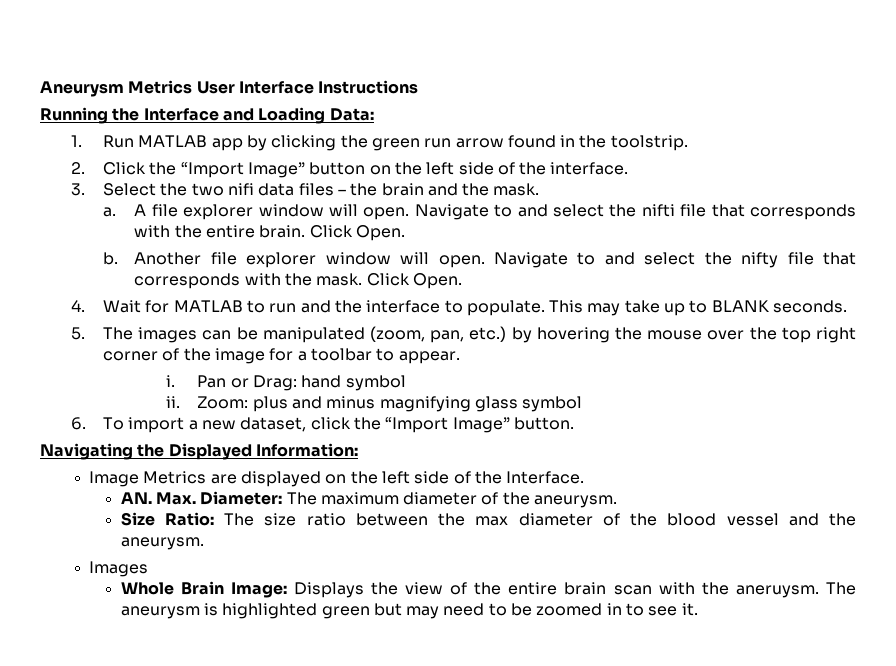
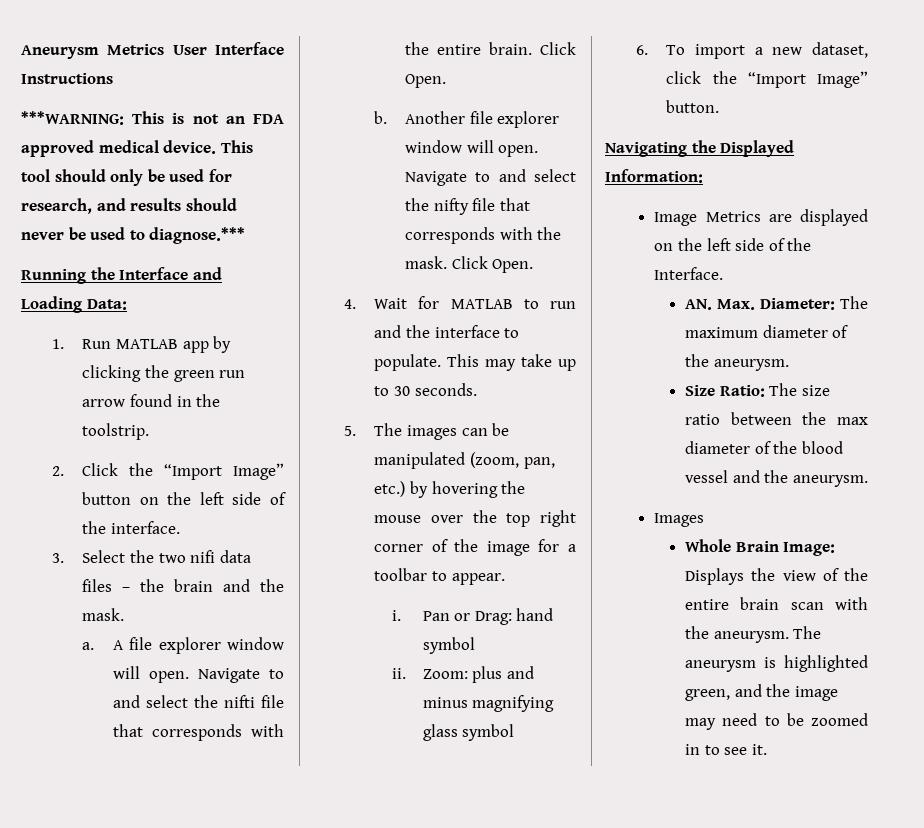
+ ***WARNING: This is not an FDA approved medical device. This tool should only be used for research, and results should never be used to diagnose.***
- This may take up to BLANK seconds.
+ This may take up to 30 seconds.
- Whole Brain Image: Displays the view of the entire brain scan with the aneruysm.
+ Whole Brain Image: Displays the view of the entire brain scan with the aneurysm.
- The aneurysm is highlighted green but may need to be zoomed in to see it.
+ The aneurysm is highlighted green, and the image may need to be zoomed in to see it.

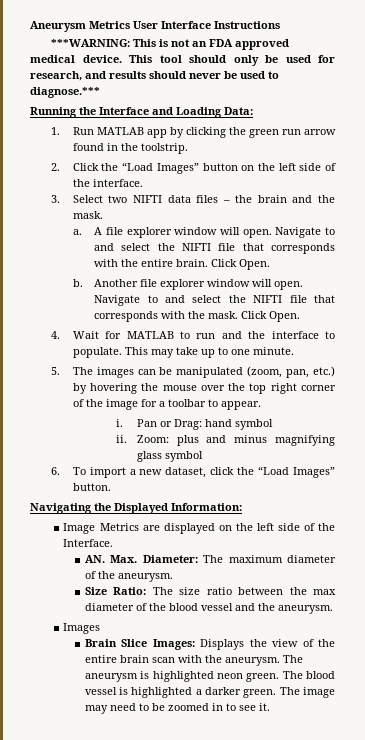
- 2. Click the “Import Image” button on the left side of the interface.
+ 2. Click the “Load Images” button on the left side of the interface.
- 3. Select the two nifi data files – the brain and the mask.
+ 3. Select two NIFTI data files – the brain and the mask.
- Navigate to and select the nifti file that corresponds with the entire brain.
+ Navigate to and select the NIFTI file that corresponds with the entire brain.
- Navigate to and select the nifty file that corresponds with the mask.
+ Navigate to and select the NIFTI file that corresponds with the mask.
- This may take up to 30 seconds.
+ This may take up to one minute.
- 6. To import a new dataset, click the “Import Image” button.
+ 6. To import a new dataset, click the “Load Images” button.
- Whole Brain Image: Displays the view of the entire brain scan with the aneurysm.
+ Brain Slice Images: Displays the view of the entire brain scan with the aneurysm.
- The aneurysm is highlighted green, and the image may need to be zoomed in to see it.
+ The aneurysm is highlighted neon green. The blood vessel is highlighted a darker green. The image may need to be zoomed in to see it.

